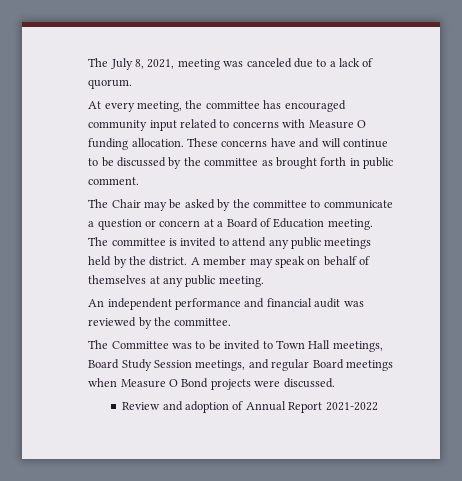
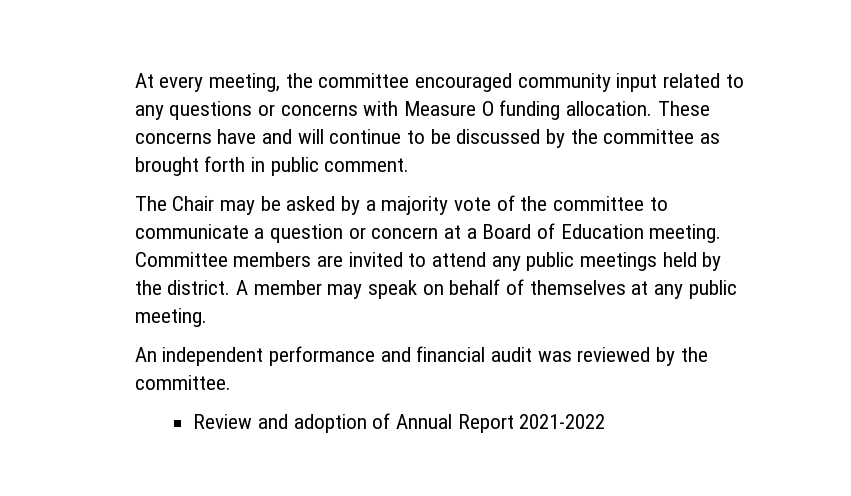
- The July 8, 2021, meeting was canceled due to a lack of quorum.
- At every meeting, the committee has encouraged community input related to concerns with Measure O funding allocation.
+ At every meeting, the committee encouraged community input related to any questions or concerns with Measure O funding allocation.
- The Chair may be asked by the committee to communicate a question or concern at a Board of Education meeting.
+ The Chair may be asked by a majority vote of the committee to communicate a question or concern at a Board of Education meeting.
- The committee is invited to attend any public meetings held by the district.
+ Committee members are invited to attend any public meetings held by the district.
- The Committee was to be invited to Town Hall meetings, Board Study Session meetings, and regular Board meetings when Measure O Bond projects were discussed.

